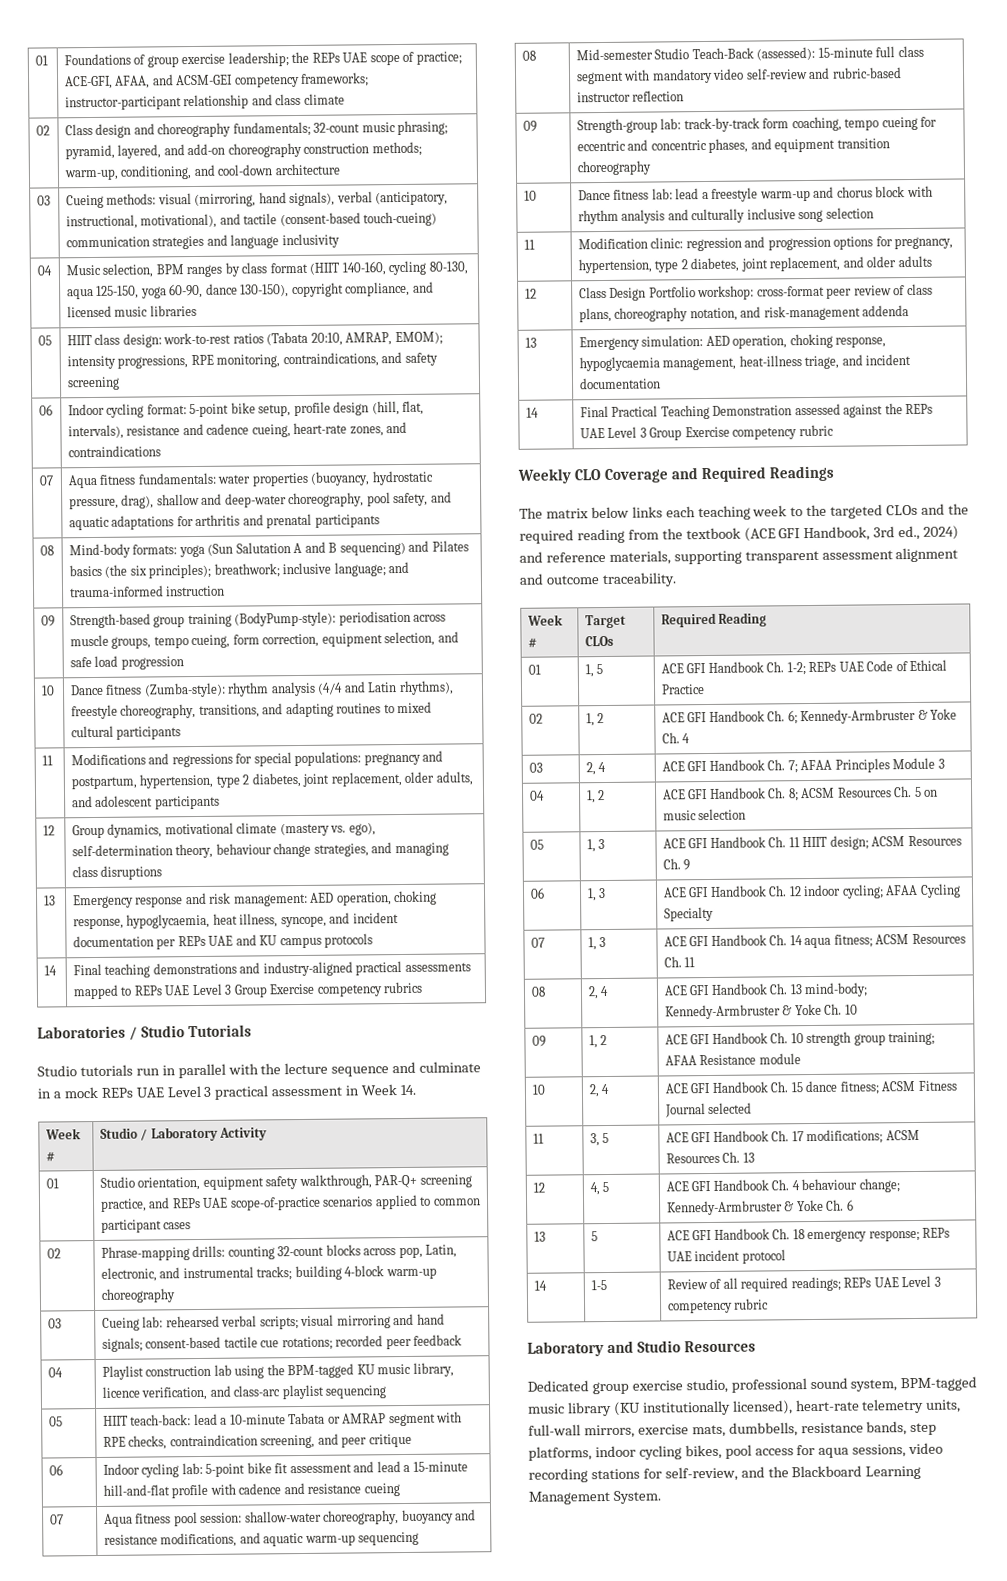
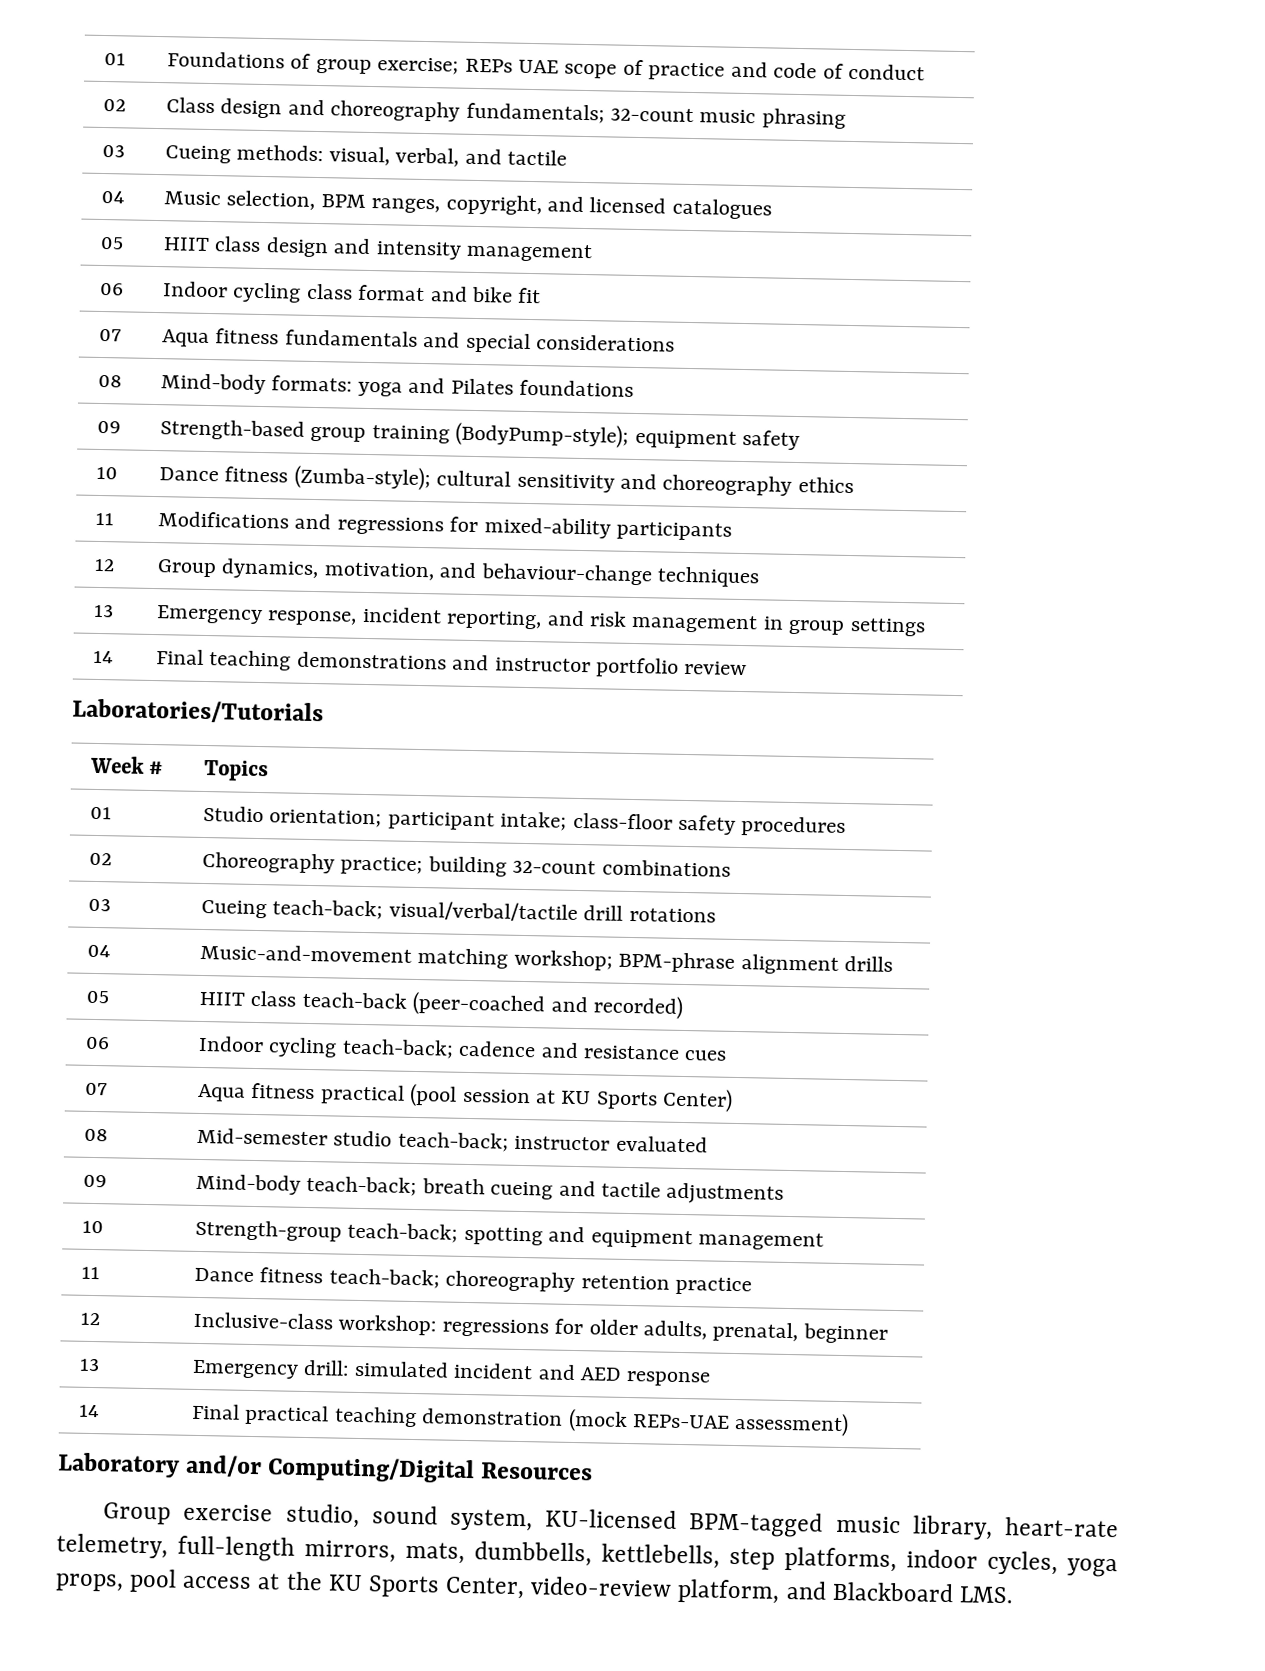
- 01 | Foundations of group exercise leadership; the REPs UAE scope of practice; ACE-GFI, AFAA, and ACSM-GEI competency frameworks; instructor-participant relationship and class climate
+ 01 | Foundations of group exercise; REPs UAE scope of practice and code of conduct
- 02 | Class design and choreography fundamentals; 32-count music phrasing; pyramid, layered, and add-on choreography construction methods; warm-up, conditioning, and cool-down architecture
- 03 | Cueing methods: visual (mirroring, hand signals), verbal (anticipatory, instructional, motivational), and tactile (consent-based touch-cueing) communication strategies and language inclusivity
- 04 | Music selection, BPM ranges by class format (HIIT 140-160, cycling 80-130, aqua 125-150, yoga 60-90, dance 130-150), copyright compliance, and licensed music libraries
- 05 | HIIT class design: work-to-rest ratios (Tabata 20:10, AMRAP, EMOM); intensity progressions, RPE monitoring, contraindications, and safety screening
- 06 | Indoor cycling format: 5-point bike setup, profile design (hill, flat, intervals), resistance and cadence cueing, heart-rate zones, and contraindications
- 07 | Aqua fitness fundamentals: water properties (buoyancy, hydrostatic pressure, drag), shallow and deep-water choreography, pool safety, and aquatic adaptations for arthritis and prenatal participants
- 08 | Mind-body formats: yoga (Sun Salutation A and B sequencing) and Pilates basics (the six principles); breathwork; inclusive language; and trauma-informed instruction
- 09 | Strength-based group training (BodyPump-style): periodisation across muscle groups, tempo cueing, form correction, equipment selection, and safe load progression
- 10 | Dance fitness (Zumba-style): rhythm analysis (4/4 and Latin rhythms), freestyle choreography, transitions, and adapting routines to mixed cultural participants
+ 02 | Class design and choreography fundamentals; 32-count music phrasing
+ 03 | Cueing methods: visual, verbal, and tactile
+ 04 | Music selection, BPM ranges, copyright, and licensed catalogues
+ 05 | HIIT class design and intensity management
+ 06 | Indoor cycling class format and bike fit
+ 07 | Aqua fitness fundamentals and special considerations
+ 08 | Mind-body formats: yoga and Pilates foundations
+ 09 | Strength-based group training (BodyPump-style); equipment safety
+ 10 | Dance fitness (Zumba-style); cultural sensitivity and choreography ethics
- 11 | Modifications and regressions for special populations: pregnancy and postpartum, hypertension, type 2 diabetes, joint replacement, older adults, and adolescent participants
- 12 | Group dynamics, motivational climate (mastery vs. ego), self-determination theory, behaviour change strategies, and managing class disruptions
- 13 | Emergency response and risk management: AED operation, choking response, hypoglycaemia, heat illness, syncope, and incident documentation per REPs UAE and KU campus protocols
+ 11 | Modifications and regressions for mixed-ability participants
+ 12 | Group dynamics, motivation, and behaviour-change techniques
+ 13 | Emergency response, incident reporting, and risk management in group settings
- 14 | Final teaching demonstrations and industry-aligned practical assessments mapped to REPs UAE Level 3 Group Exercise competency rubrics
- Laboratories / Studio Tutorials
- Studio tutorials run in parallel with the lecture sequence and culminate in a mock REPs UAE Level 3 practical assessment in Week 14.
- Week # | Studio / Laboratory Activity
- 01 | Studio orientation, equipment safety walkthrough, PAR-Q+ screening practice, and REPs UAE scope-of-practice scenarios applied to common participant cases
- 02 | Phrase-mapping drills: counting 32-count blocks across pop, Latin, electronic, and instrumental tracks; building 4-block warm-up choreography
- 03 | Cueing lab: rehearsed verbal scripts; visual mirroring and hand signals; consent-based tactile cue rotations; recorded peer feedback
- 04 | Playlist construction lab using the BPM-tagged KU music library, licence verification, and class-arc playlist sequencing
- 05 | HIIT teach-back: lead a 10-minute Tabata or AMRAP segment with RPE checks, contraindication screening, and peer critique
- 06 | Indoor cycling lab: 5-point bike fit assessment and lead a 15-minute hill-and-flat profile with cadence and resistance cueing
- 07 | Aqua fitness pool session: shallow-water choreography, buoyancy and resistance modifications, and aquatic warm-up sequencing
- 08 | Mid-semester Studio Teach-Back (assessed): 15-minute full class segment with mandatory video self-review and rubric-based instructor reflection
- 09 | Strength-group lab: track-by-track form coaching, tempo cueing for eccentric and concentric phases, and equipment transition choreography
- 10 | Dance fitness lab: lead a freestyle warm-up and chorus block with rhythm analysis and culturally inclusive song selection
- 11 | Modification clinic: regression and progression options for pregnancy, hypertension, type 2 diabetes, joint replacement, and older adults
- 12 | Class Design Portfolio workshop: cross-format peer review of class plans, choreography notation, and risk-management addenda
- 13 | Emergency simulation: AED operation, choking response, hypoglycaemia management, heat-illness triage, and incident documentation
- 14 | Final Practical Teaching Demonstration assessed against the REPs UAE Level 3 Group Exercise competency rubric
- Weekly CLO Coverage and Required Readings
- The matrix below links each teaching week to the targeted CLOs and the required reading from the textbook (ACE GFI Handbook, 3rd ed., 2024) and reference materials, supporting transparent assessment alignment and outcome traceability.
- Week # | Target CLOs | Required Reading
- 01 | 1, 5 | ACE GFI Handbook Ch. 1-2; REPs UAE Code of Ethical Practice
- 02 | 1, 2 | ACE GFI Handbook Ch. 6; Kennedy-Armbruster & Yoke Ch. 4
- 03 | 2, 4 | ACE GFI Handbook Ch. 7; AFAA Principles Module 3
- 04 | 1, 2 | ACE GFI Handbook Ch. 8; ACSM Resources Ch. 5 on music selection
- 05 | 1, 3 | ACE GFI Handbook Ch. 11 HIIT design; ACSM Resources Ch. 9
- 06 | 1, 3 | ACE GFI Handbook Ch. 12 indoor cycling; AFAA Cycling Specialty
- 07 | 1, 3 | ACE GFI Handbook Ch. 14 aqua fitness; ACSM Resources Ch. 11
- 08 | 2, 4 | ACE GFI Handbook Ch. 13 mind-body; Kennedy-Armbruster & Yoke Ch. 10
- 09 | 1, 2 | ACE GFI Handbook Ch. 10 strength group training; AFAA Resistance module
- 10 | 2, 4 | ACE GFI Handbook Ch. 15 dance fitness; ACSM Fitness Journal selected
- 11 | 3, 5 | ACE GFI Handbook Ch. 17 modifications; ACSM Resources Ch. 13
- 12 | 4, 5 | ACE GFI Handbook Ch. 4 behaviour change; Kennedy-Armbruster & Yoke Ch. 6
- 13 | 5 | ACE GFI Handbook Ch. 18 emergency response; REPs UAE incident protocol
- 14 | 1-5 | Review of all required readings; REPs UAE Level 3 competency rubric
- Laboratory and Studio Resources
+ 14 | Final teaching demonstrations and instructor portfolio review
+ Laboratories/Tutorials
+ Week # | Topics
+ 01 | Studio orientation; participant intake; class-floor safety procedures
+ 02 | Choreography practice; building 32-count combinations
+ 03 | Cueing teach-back; visual/verbal/tactile drill rotations
+ 04 | Music-and-movement matching workshop; BPM-phrase alignment drills
+ 05 | HIIT class teach-back (peer-coached and recorded)
+ 06 | Indoor cycling teach-back; cadence and resistance cues
+ 07 | Aqua fitness practical (pool session at KU Sports Center)
+ 08 | Mid-semester studio teach-back; instructor evaluated
+ 09 | Mind-body teach-back; breath cueing and tactile adjustments
+ 10 | Strength-group teach-back; spotting and equipment management
+ 11 | Dance fitness teach-back; choreography retention practice
+ 12 | Inclusive-class workshop: regressions for older adults, prenatal, beginner
+ 13 | Emergency drill: simulated incident and AED response
+ 14 | Final practical teaching demonstration (mock REPs-UAE assessment)
+ Laboratory and/or Computing/Digital Resources
- Dedicated group exercise studio, professional sound system, BPM-tagged music library (KU institutionally licensed), heart-rate telemetry units, full-wall mirrors, exercise mats, dumbbells, resistance bands, step platforms, indoor cycling bikes, pool access for aqua sessions, video recording stations for self-review, and the Blackboard Learning Management System.
+ Group exercise studio, sound system, KU-licensed BPM-tagged music library, heart-rate telemetry, full-length mirrors, mats, dumbbells, kettlebells, step platforms, indoor cycles, yoga props, pool access at the KU Sports Center, video-review platform, and Blackboard LMS.

